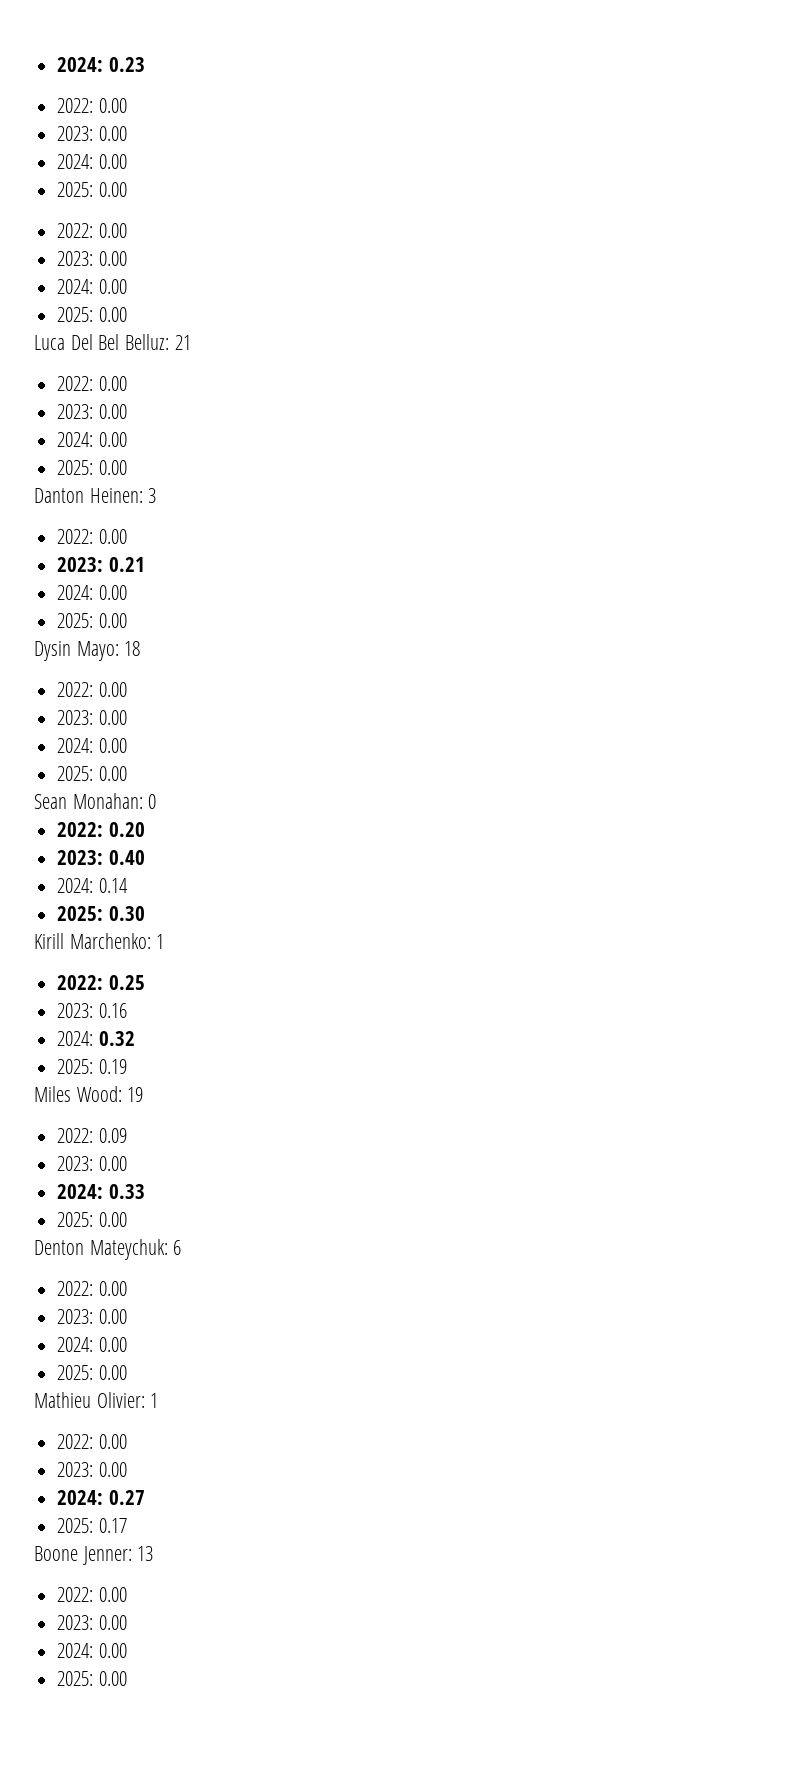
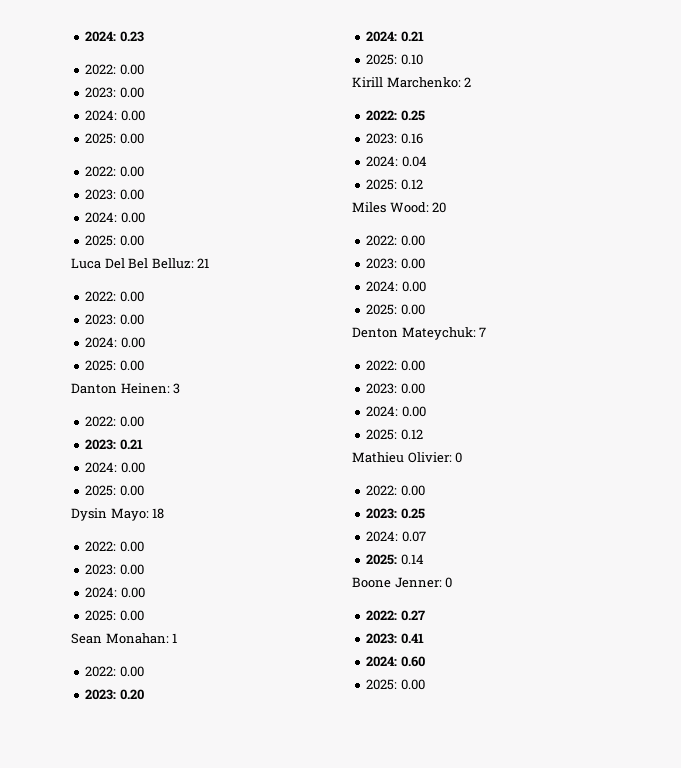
- Sean Monahan: 0
- 2022: 0.20
+ Sean Monahan: 1
+ 2022: 0.00
+ 2023: 0.20
- 2023: 0.40
- 2024: 0.14
- 2025: 0.30
+ 2024: 0.21
+ 2025: 0.10
- Kirill Marchenko: 1
+ Kirill Marchenko: 2
- 2024: 0.32
- 2025: 0.19
+ 2024: 0.04
+ 2025: 0.12
- Miles Wood: 19
- 2022: 0.09
- 2023: 0.00
- 2024: 0.33
- 2025: 0.00
- Denton Mateychuk: 6
+ Miles Wood: 20
  2022: 0.00
  2023: 0.00
  2024: 0.00
  2025: 0.00
- Mathieu Olivier: 1
- 2022: 0.00
- 2023: 0.00
- 2024: 0.27
- 2025: 0.17
- Boone Jenner: 13
+ Denton Mateychuk: 7
  2022: 0.00
  2023: 0.00
  2024: 0.00
+ 2025: 0.12
+ Mathieu Olivier: 0
+ 2022: 0.00
+ 2023: 0.25
+ 2024: 0.07
+ 2025: 0.14
+ Boone Jenner: 0
+ 2022: 0.27
+ 2023: 0.41
+ 2024: 0.60

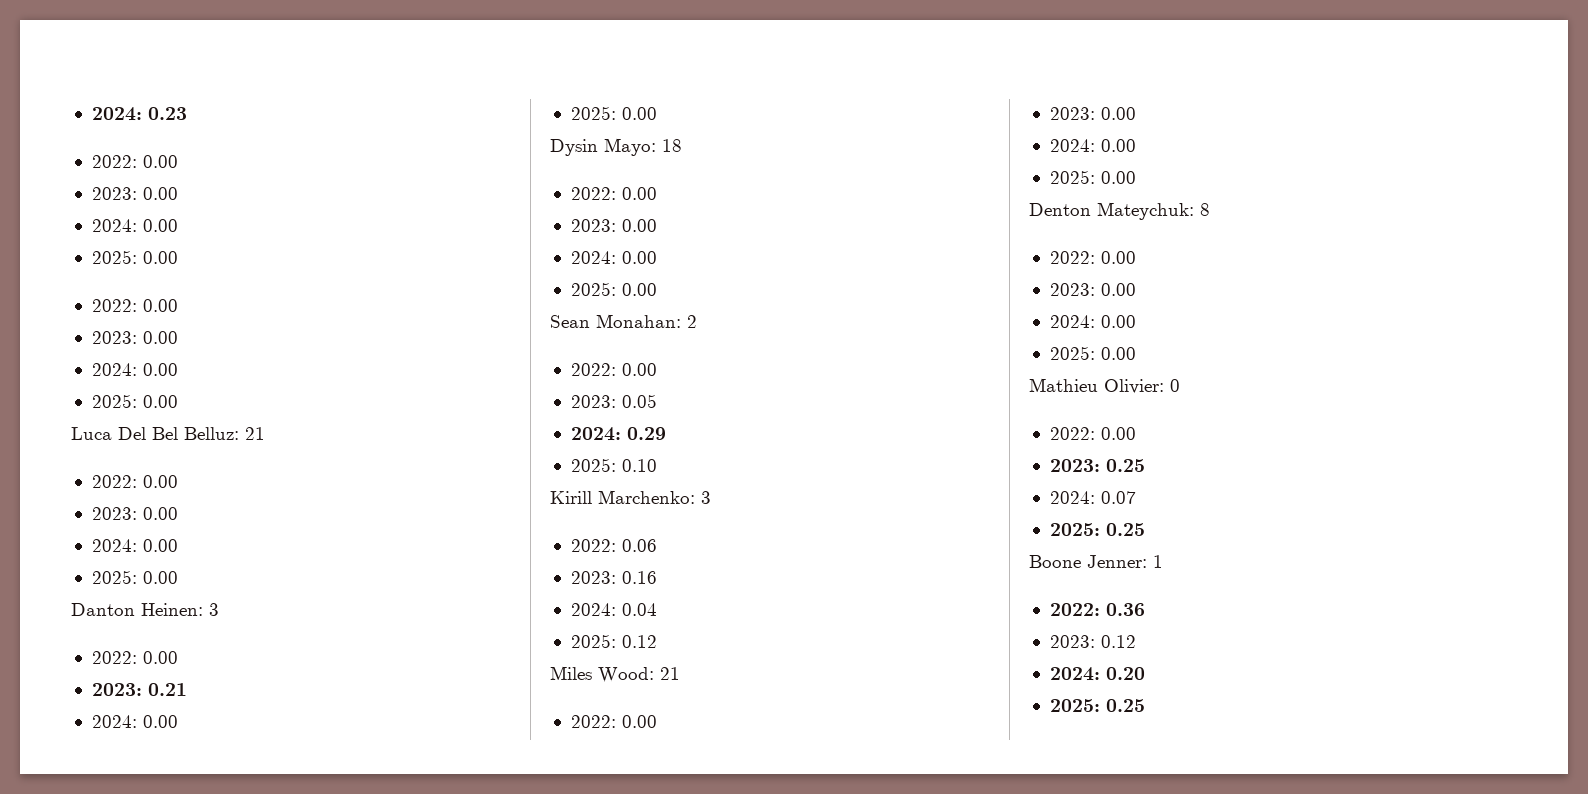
- Sean Monahan: 1
+ Sean Monahan: 2
  2022: 0.00
- 2023: 0.20
- 2024: 0.21
+ 2023: 0.05
+ 2024: 0.29
- Kirill Marchenko: 2
- 2022: 0.25
+ Kirill Marchenko: 3
+ 2022: 0.06
- Miles Wood: 20
+ Miles Wood: 21
- Denton Mateychuk: 7
+ Denton Mateychuk: 8
  2022: 0.00
  2023: 0.00
  2024: 0.00
- 2025: 0.12
+ 2025: 0.00
  2024: 0.07
- 2025: 0.14
+ 2025: 0.25
- Boone Jenner: 0
- 2022: 0.27
- 2023: 0.41
- 2024: 0.60
- 2025: 0.00
+ Boone Jenner: 1
+ 2022: 0.36
+ 2023: 0.12
+ 2024: 0.20
+ 2025: 0.25

